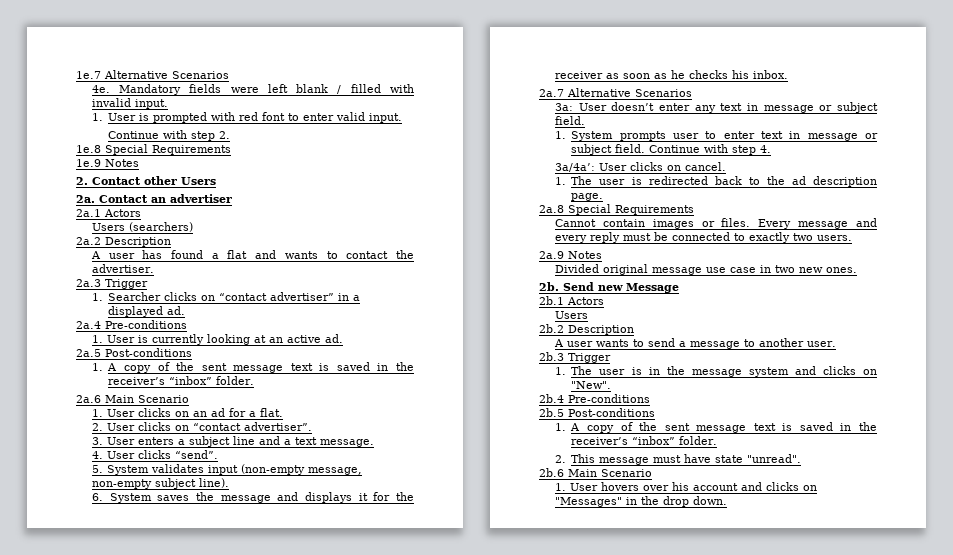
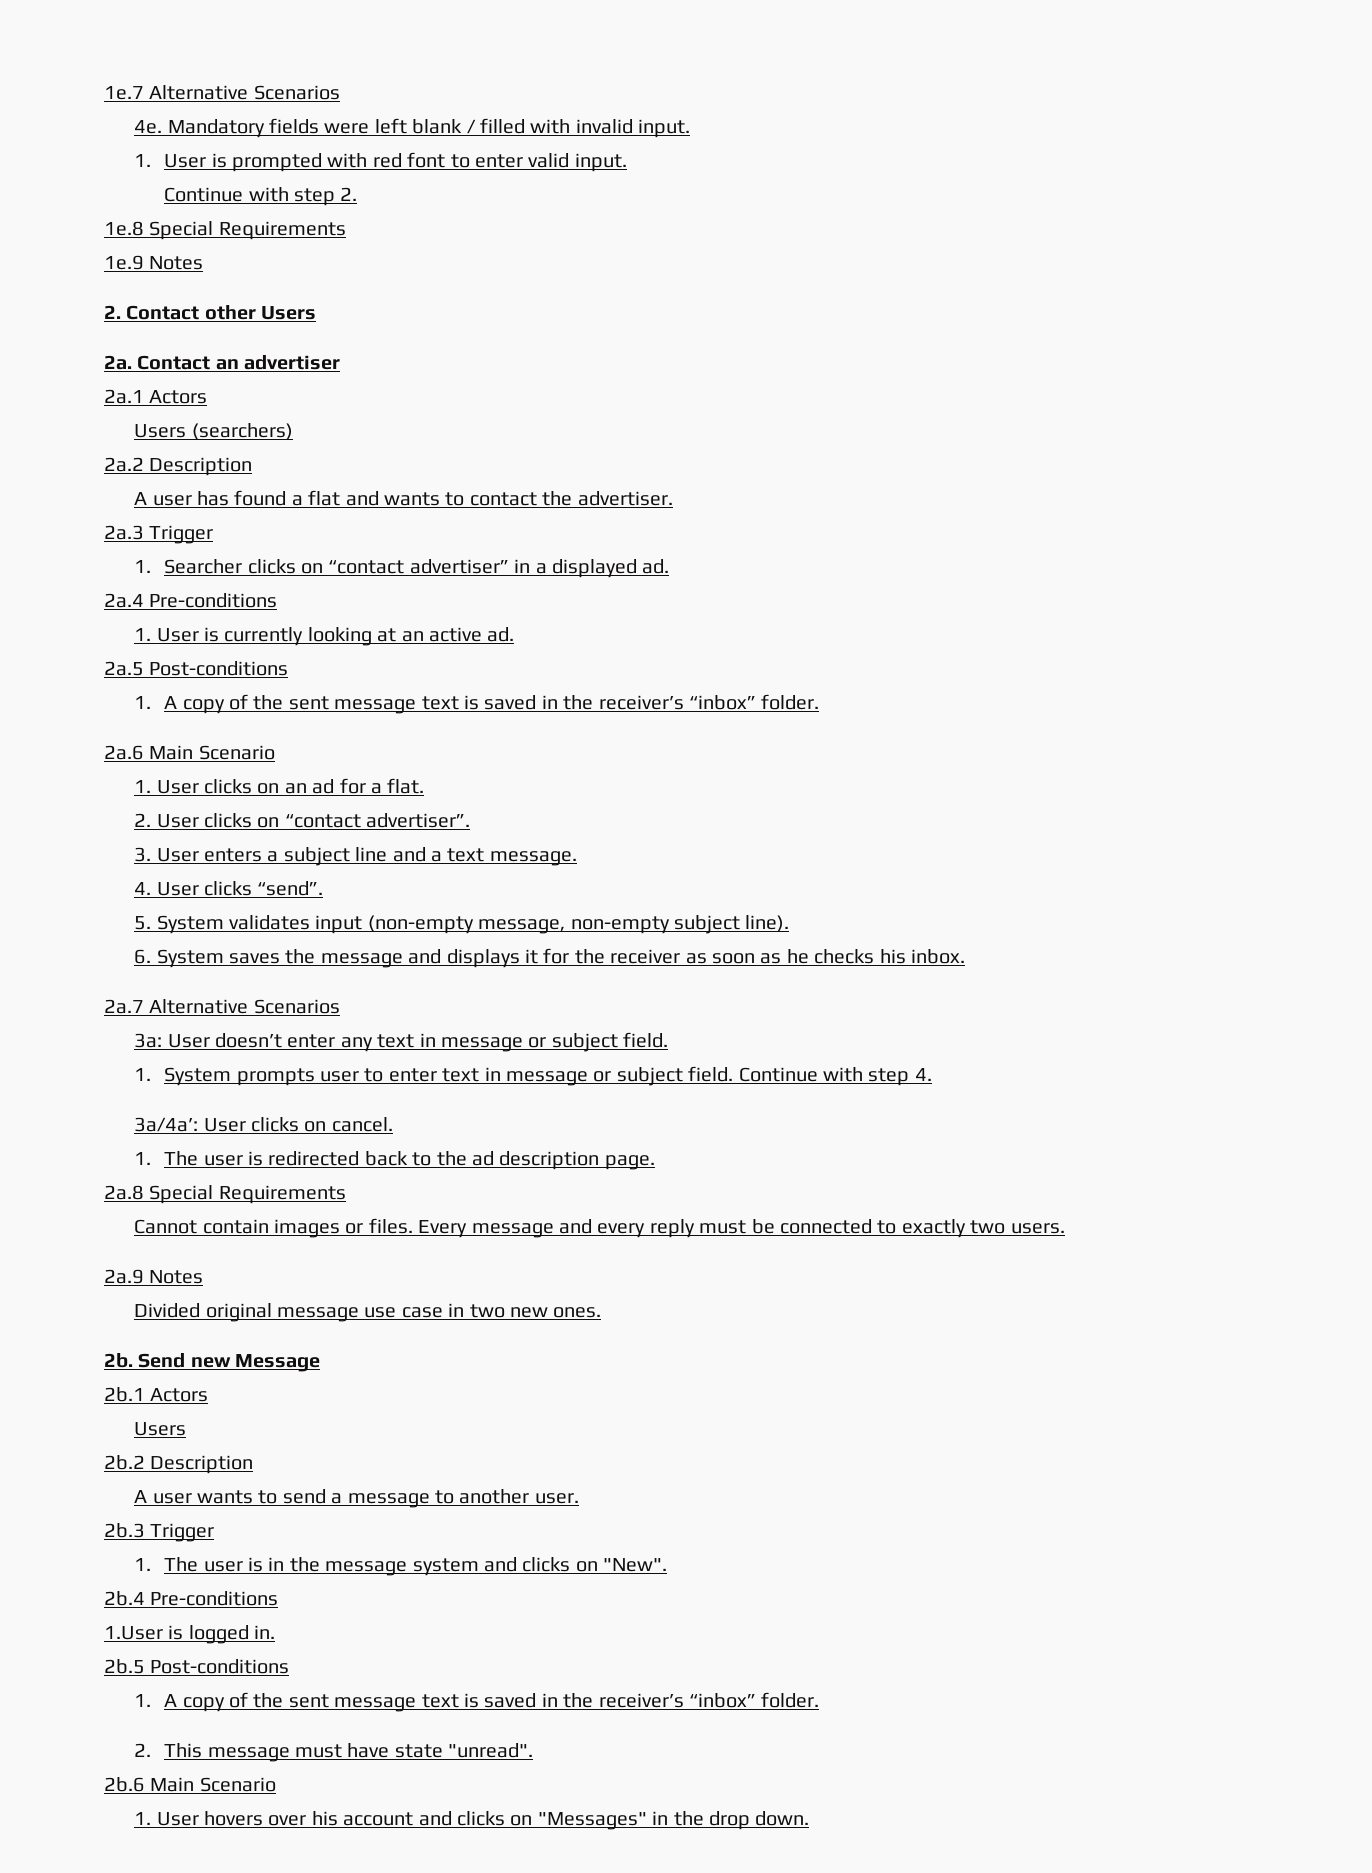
+ 1.User is logged in.

